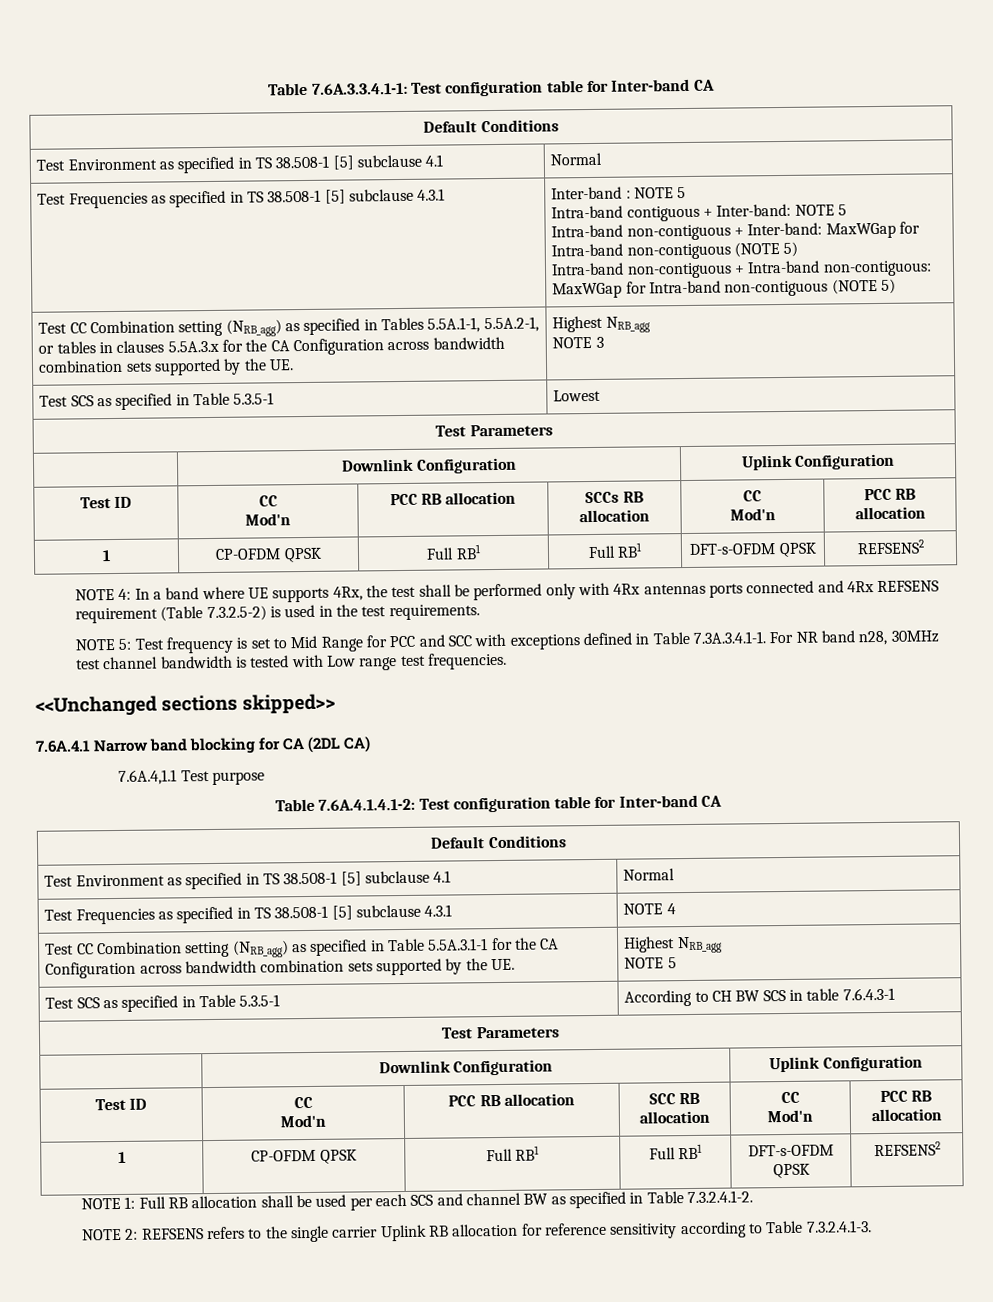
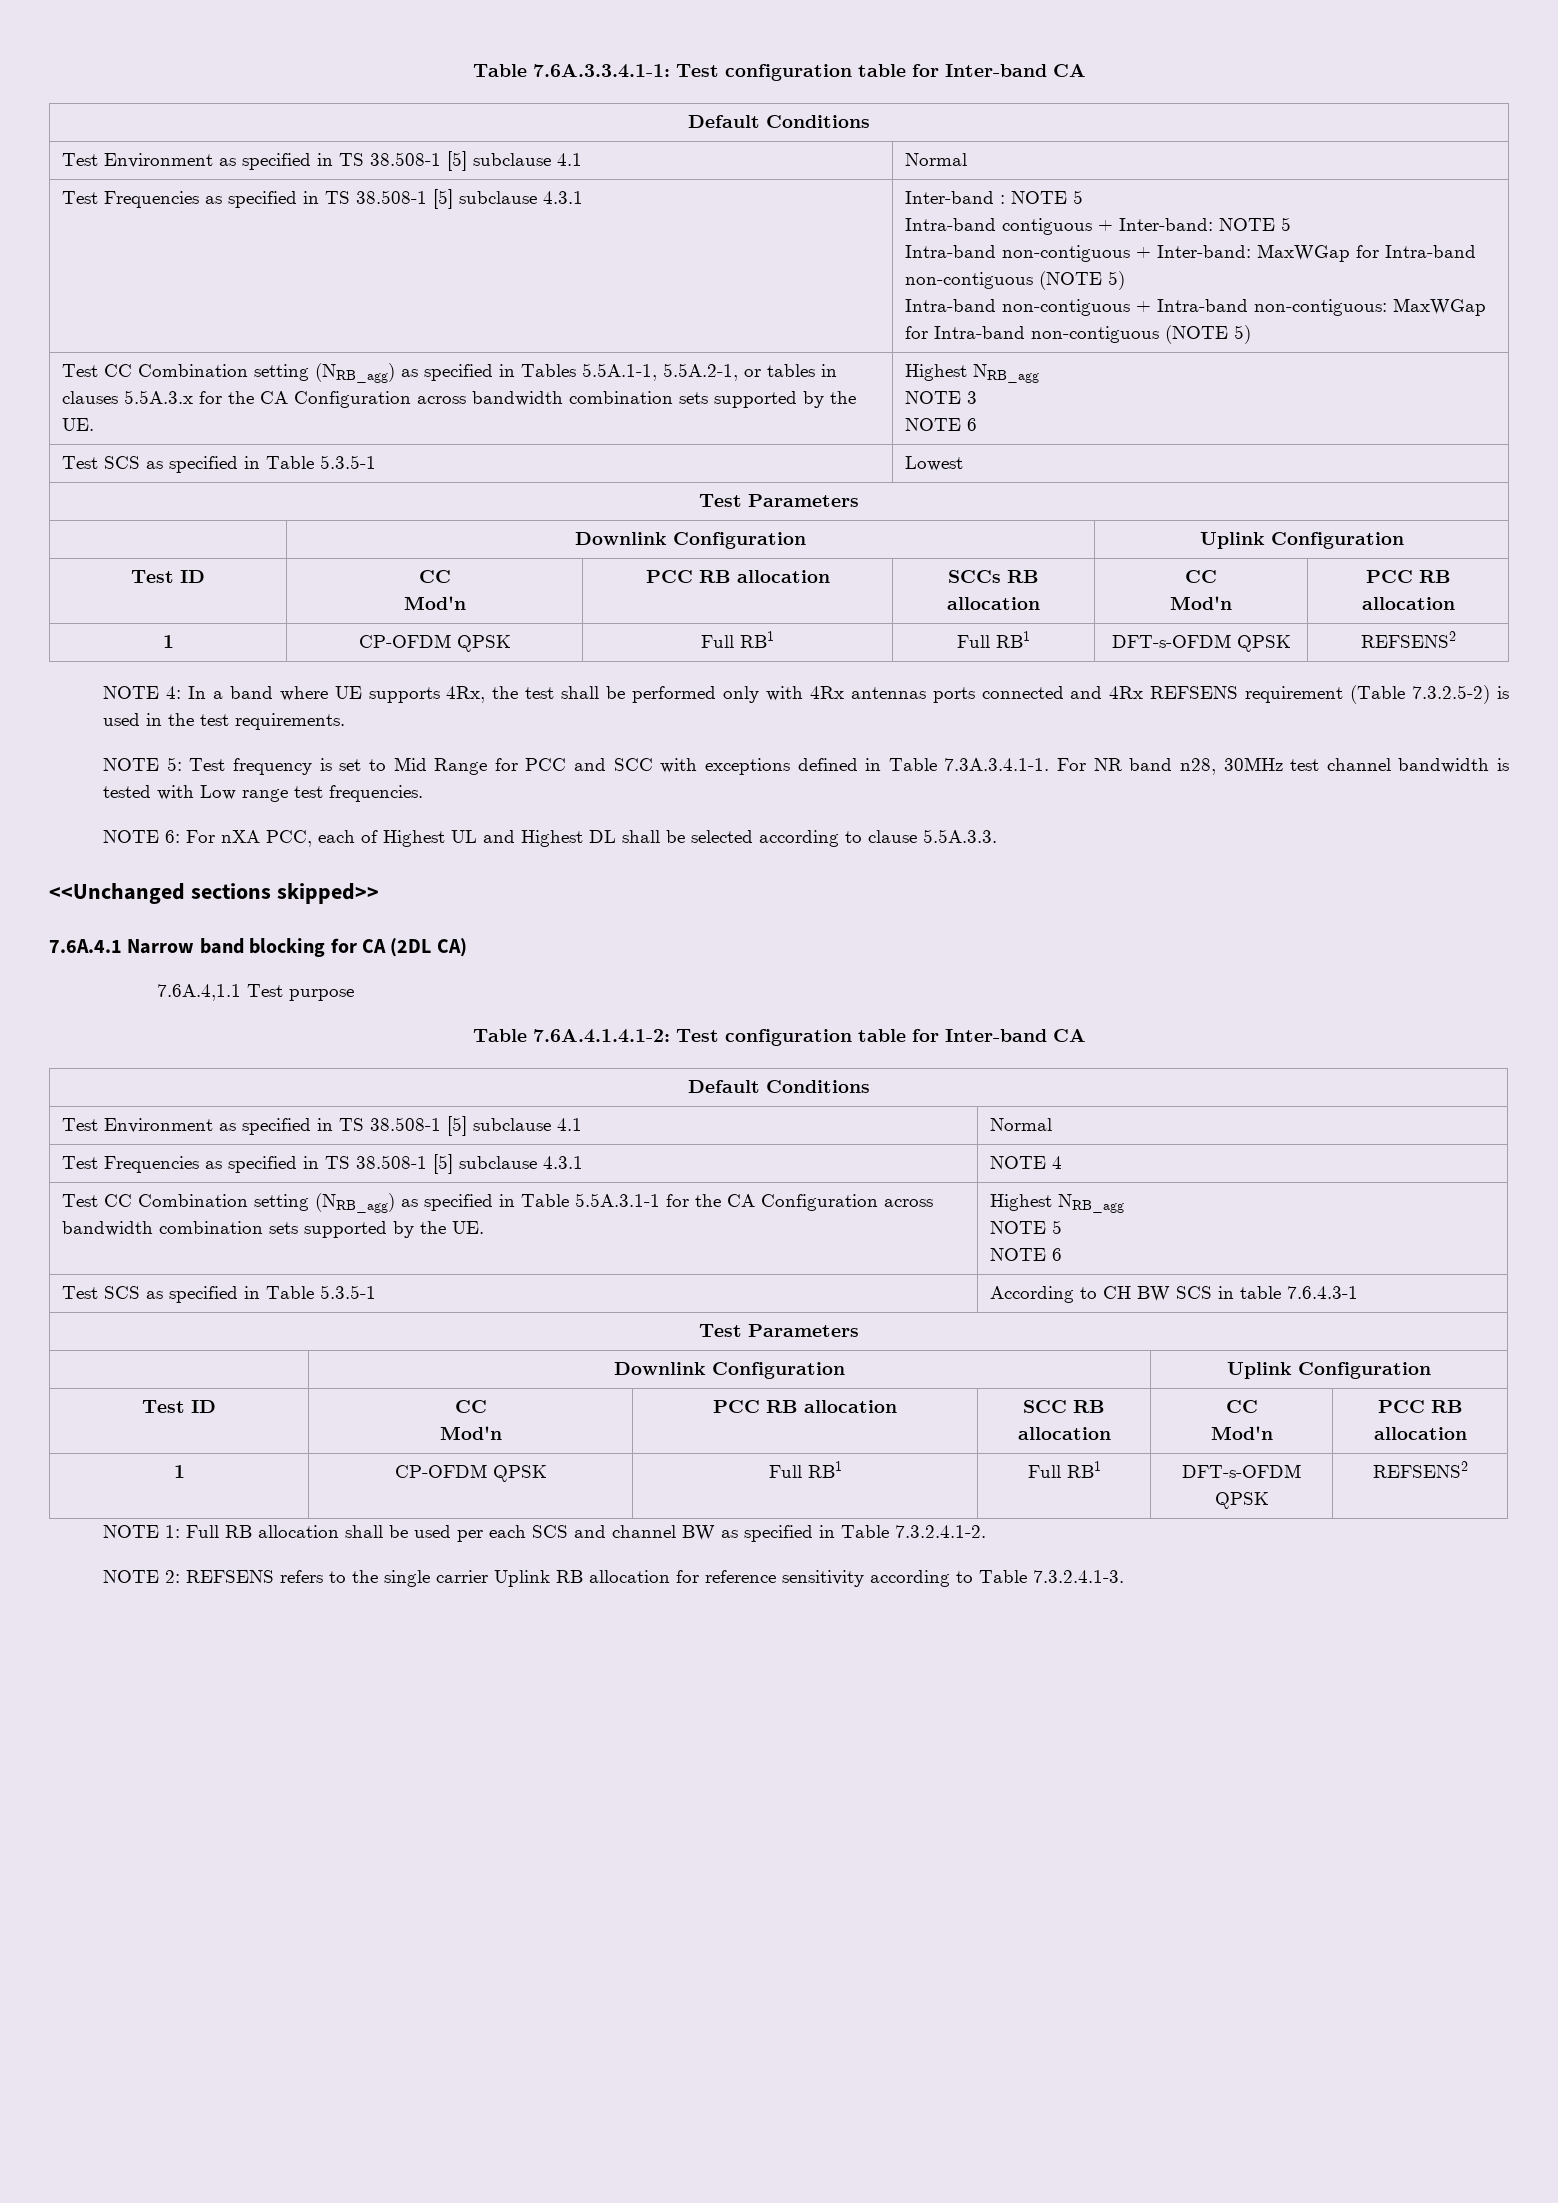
  Test CC Combination setting (NRB_agg) as specified in Tables 5.5A.1-1, 5.5A.2-1, or tables in clauses 5.5A.3.x for the CA Configuration across bandwidth combination sets supported by the UE. | Highest NRB_agg
  NOTE 3
+ NOTE 6
+ NOTE 6: For nXA PCC, each of Highest UL and Highest DL shall be selected according to clause 5.5A.3.3.
  Test CC Combination setting (NRB_agg) as specified in Table 5.5A.3.1-1 for the CA Configuration across bandwidth combination sets supported by the UE. | Highest NRB_agg
  NOTE 5
+ NOTE 6

